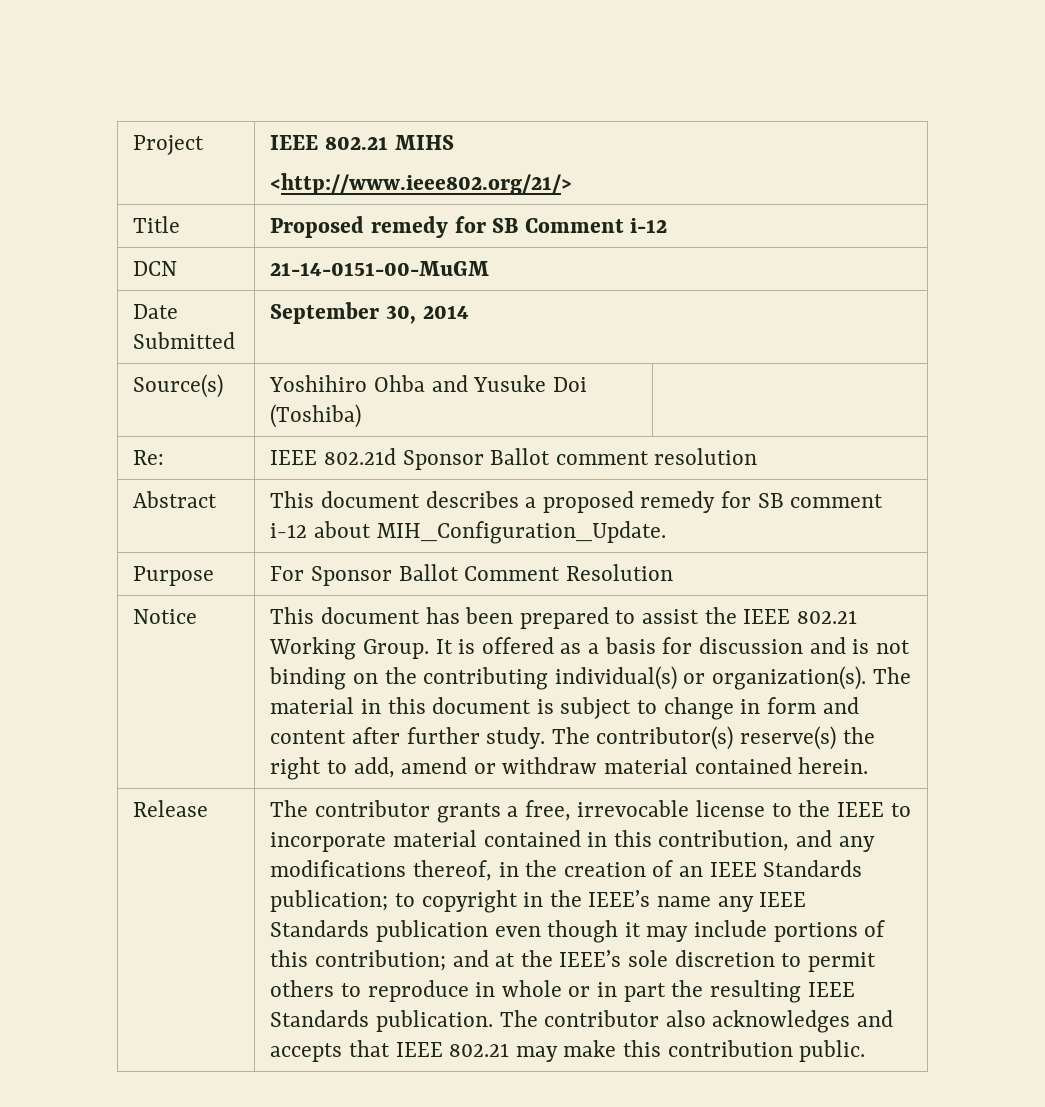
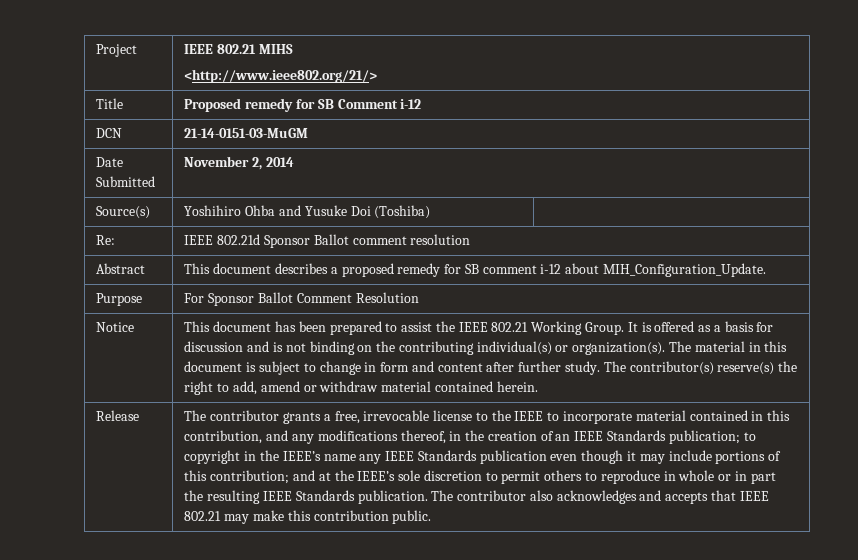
- DCN | 21-14-0151-00-MuGM
+ DCN | 21-14-0151-03-MuGM
- Date Submitted | September 30, 2014
+ Date Submitted | November 2, 2014

